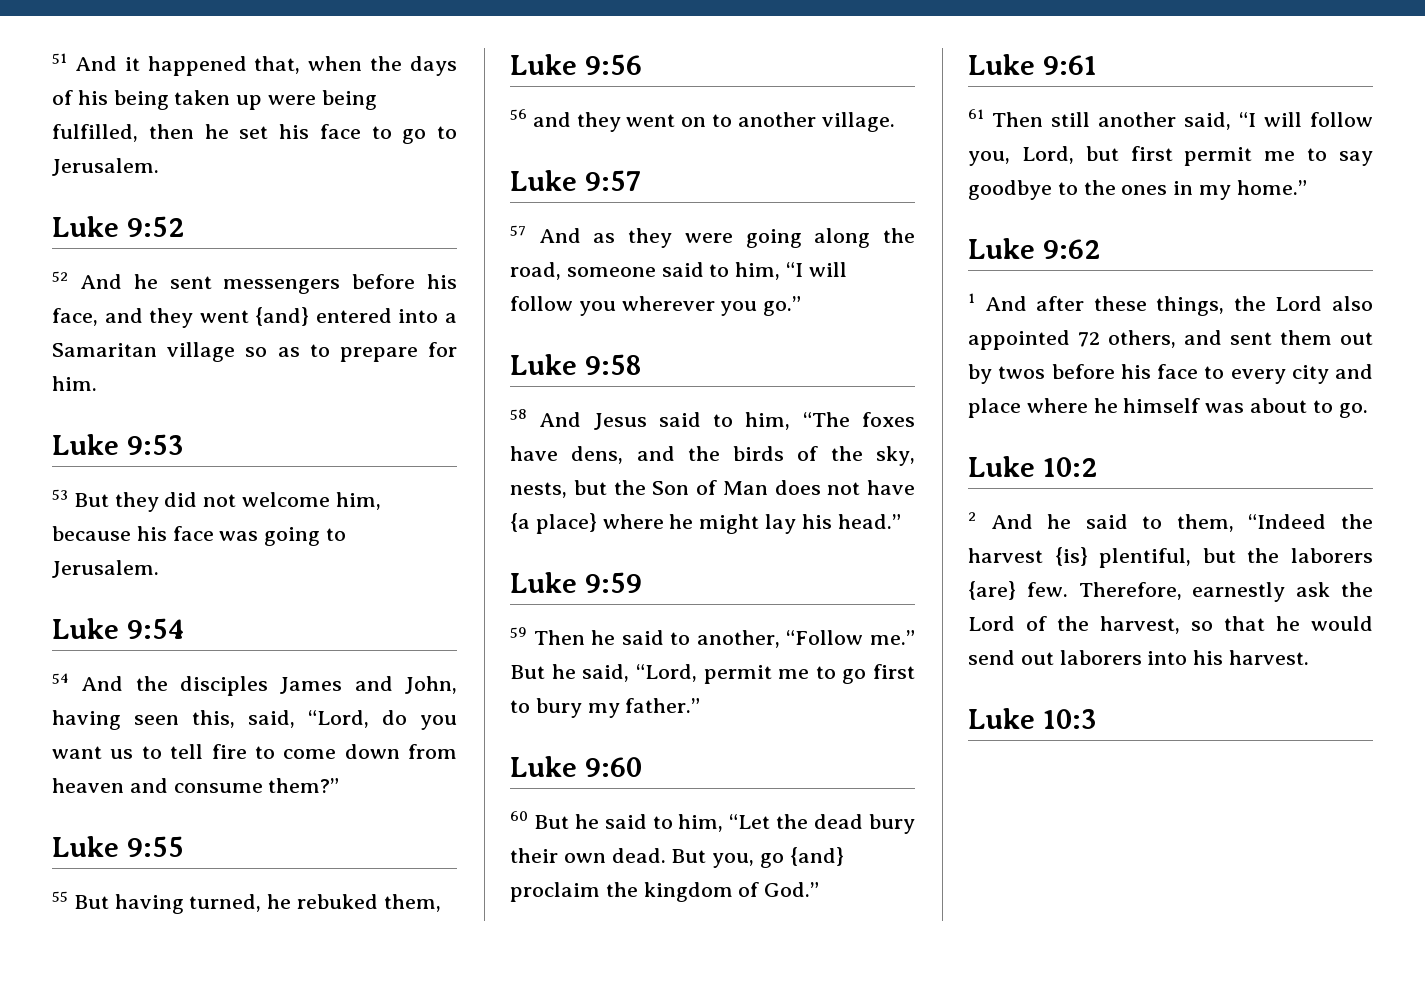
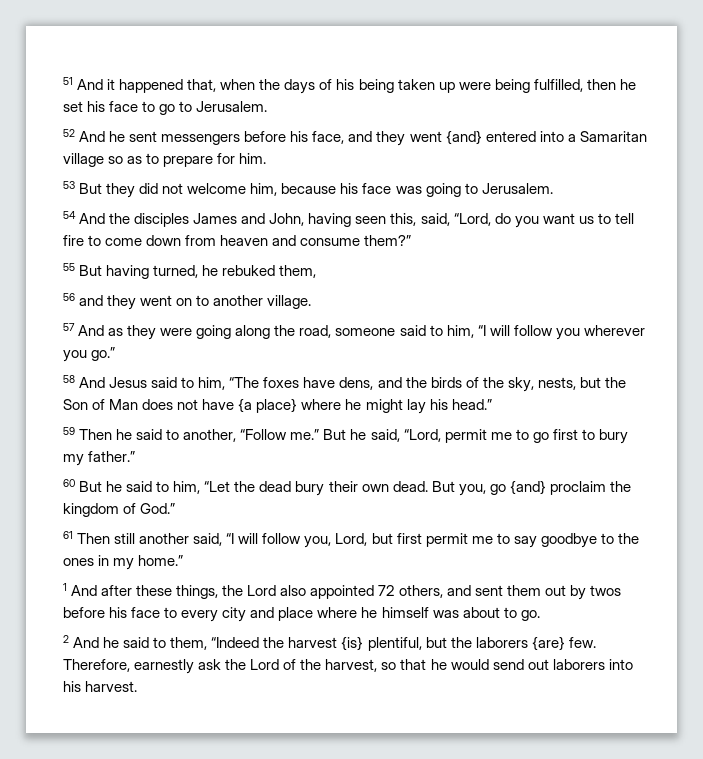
- Luke 9:52
- Luke 9:53
- Luke 9:54
- Luke 9:55
- Luke 9:56
- Luke 9:57
- Luke 9:58
- Luke 9:59
- Luke 9:60
- Luke 9:61
- Luke 9:62
- Luke 10:2
- Luke 10:3

